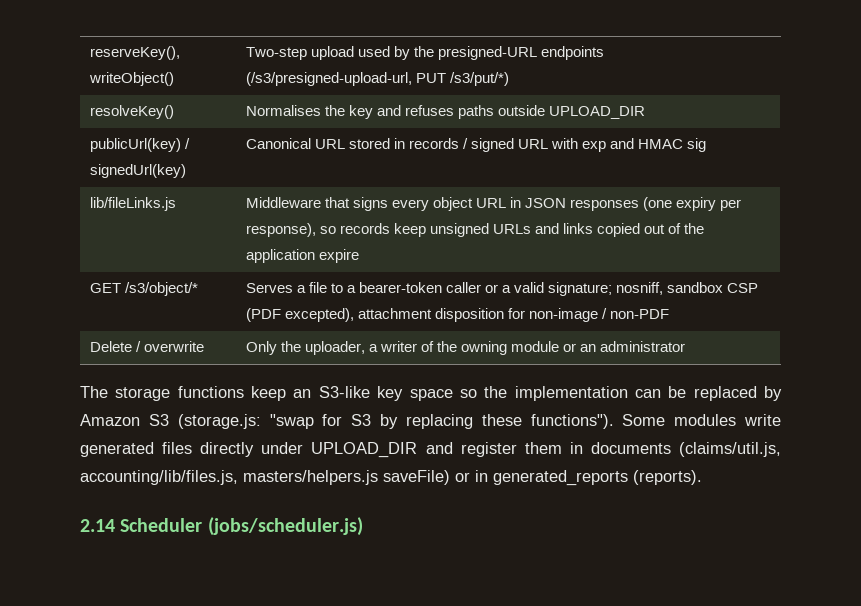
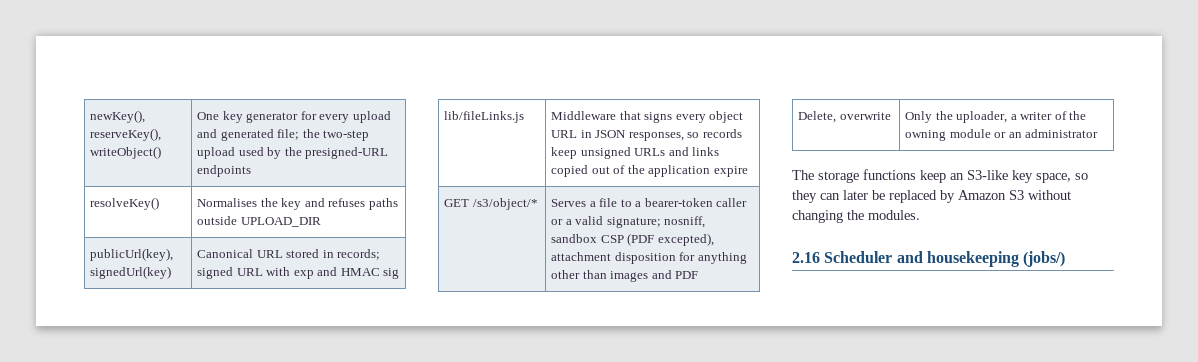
- reserveKey(), writeObject() | Two-step upload used by the presigned-URL endpoints (/s3/presigned-upload-url, PUT /s3/put/*)
+ newKey(), reserveKey(), writeObject() | One key generator for every upload and generated file; the two-step upload used by the presigned-URL endpoints
- publicUrl(key) / signedUrl(key) | Canonical URL stored in records / signed URL with exp and HMAC sig
+ publicUrl(key), signedUrl(key) | Canonical URL stored in records; signed URL with exp and HMAC sig
- lib/fileLinks.js | Middleware that signs every object URL in JSON responses (one expiry per response), so records keep unsigned URLs and links copied out of the application expire
+ lib/fileLinks.js | Middleware that signs every object URL in JSON responses, so records keep unsigned URLs and links copied out of the application expire
- GET /s3/object/* | Serves a file to a bearer-token caller or a valid signature; nosniff, sandbox CSP (PDF excepted), attachment disposition for non-image / non-PDF
- Delete / overwrite | Only the uploader, a writer of the owning module or an administrator
+ GET /s3/object/* | Serves a file to a bearer-token caller or a valid signature; nosniff, sandbox CSP (PDF excepted), attachment disposition for anything other than images and PDF
+ Delete, overwrite | Only the uploader, a writer of the owning module or an administrator
- The storage functions keep an S3-like key space so the implementation can be replaced by Amazon S3 (storage.js: "swap for S3 by replacing these functions"). Some modules write generated files directly under UPLOAD_DIR and register them in documents (claims/util.js, accounting/lib/files.js, masters/helpers.js saveFile) or in generated_reports (reports).
- 2.14 Scheduler (jobs/scheduler.js)
+ The storage functions keep an S3-like key space, so they can later be replaced by Amazon S3 without changing the modules.
+ 2.16 Scheduler and housekeeping (jobs/)

